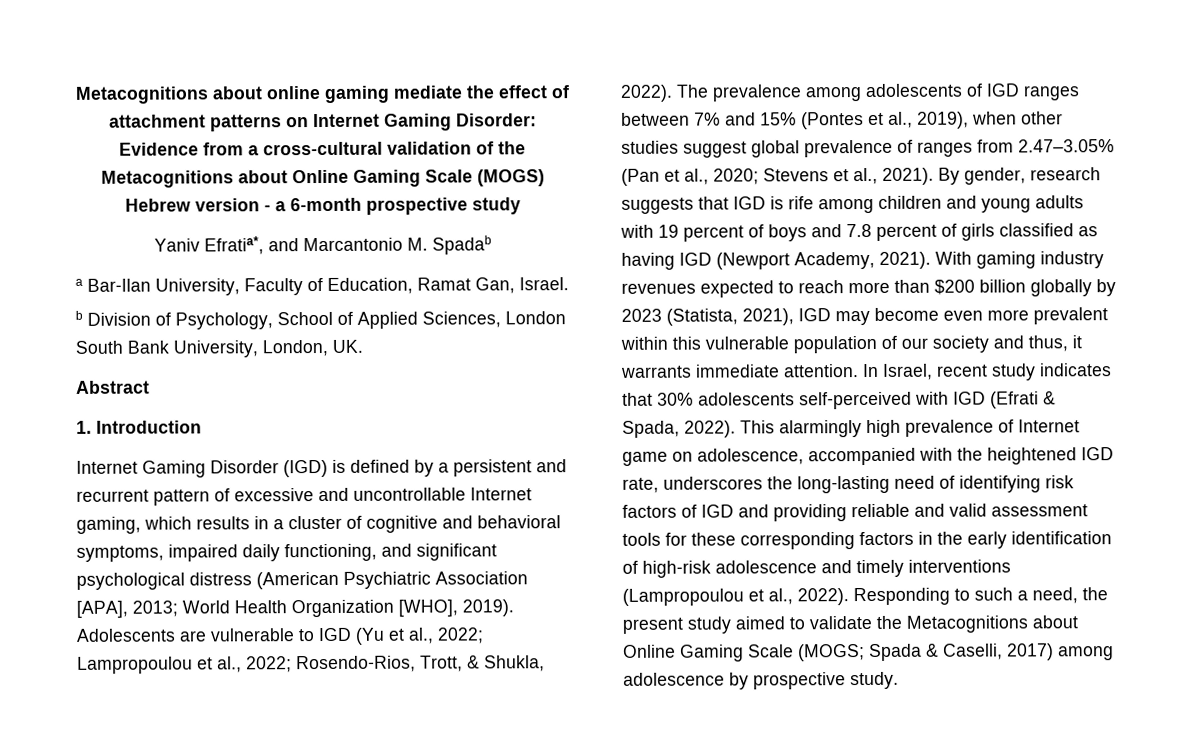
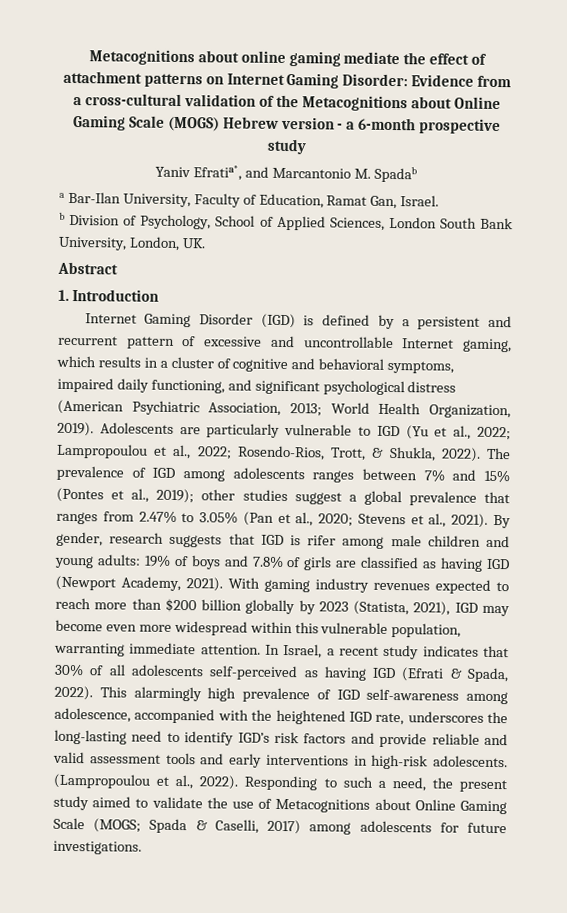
- Internet Gaming Disorder (IGD) is defined by a persistent and recurrent pattern of excessive and uncontrollable Internet gaming, which results in a cluster of cognitive and behavioral symptoms, impaired daily functioning, and significant psychological distress (American Psychiatric Association [APA], 2013; World Health Organization [WHO], 2019).
+ Internet Gaming Disorder (IGD) is defined by a persistent and recurrent pattern of excessive and uncontrollable Internet gaming, which results in a cluster of cognitive and behavioral symptoms, impaired daily functioning, and significant psychological distress (American Psychiatric Association, 2013; World Health Organization, 2019).
- Adolescents are vulnerable to IGD (Yu et al., 2022; Lampropoulou et al., 2022; Rosendo-Rios, Trott, & Shukla, 2022).
+ Adolescents are particularly vulnerable to IGD (Yu et al., 2022; Lampropoulou et al., 2022; Rosendo-Rios, Trott, & Shukla, 2022).
- The prevalence among adolescents of IGD ranges between 7% and 15% (Pontes et al., 2019), when other studies suggest global prevalence of ranges from 2.47–3.05% (Pan et al., 2020; Stevens et al., 2021).
+ The prevalence of IGD among adolescents ranges between 7% and 15% (Pontes et al., 2019); other studies suggest a global prevalence that ranges from 2.47% to 3.05% (Pan et al., 2020; Stevens et al., 2021).
- By gender, research suggests that IGD is rife among children and young adults with 19 percent of boys and 7.8 percent of girls classified as having IGD (Newport Academy, 2021).
+ By gender, research suggests that IGD is rifer among male children and young adults: 19% of boys and 7.8% of girls are classified as having IGD (Newport Academy, 2021).
- With gaming industry revenues expected to reach more than $200 billion globally by 2023 (Statista, 2021), IGD may become even more prevalent within this vulnerable population of our society and thus, it warrants immediate attention.
+ With gaming industry revenues expected to reach more than $200 billion globally by 2023 (Statista, 2021), IGD may become even more widespread within this vulnerable population, warranting immediate attention.
- In Israel, recent study indicates that 30% adolescents self-perceived with IGD (Efrati & Spada, 2022).
+ In Israel, a recent study indicates that 30% of all adolescents self-perceived as having IGD (Efrati & Spada, 2022).
- This alarmingly high prevalence of Internet game on adolescence, accompanied with the heightened IGD rate, underscores the long-lasting need of identifying risk factors of IGD and providing reliable and valid assessment tools for these corresponding factors in the early identification of high-risk adolescence and timely interventions (Lampropoulou et al., 2022).
+ This alarmingly high prevalence of IGD self-awareness among adolescence, accompanied with the heightened IGD rate, underscores the long-lasting need to identify IGD’s risk factors and provide reliable and valid assessment tools and early interventions in high-risk adolescents. (Lampropoulou et al., 2022).
- Responding to such a need, the present study aimed to validate the Metacognitions about Online Gaming Scale (MOGS; Spada & Caselli, 2017) among adolescence by prospective study.
+ Responding to such a need, the present study aimed to validate the use of Metacognitions about Online Gaming Scale (MOGS; Spada & Caselli, 2017) among adolescents for future investigations.

